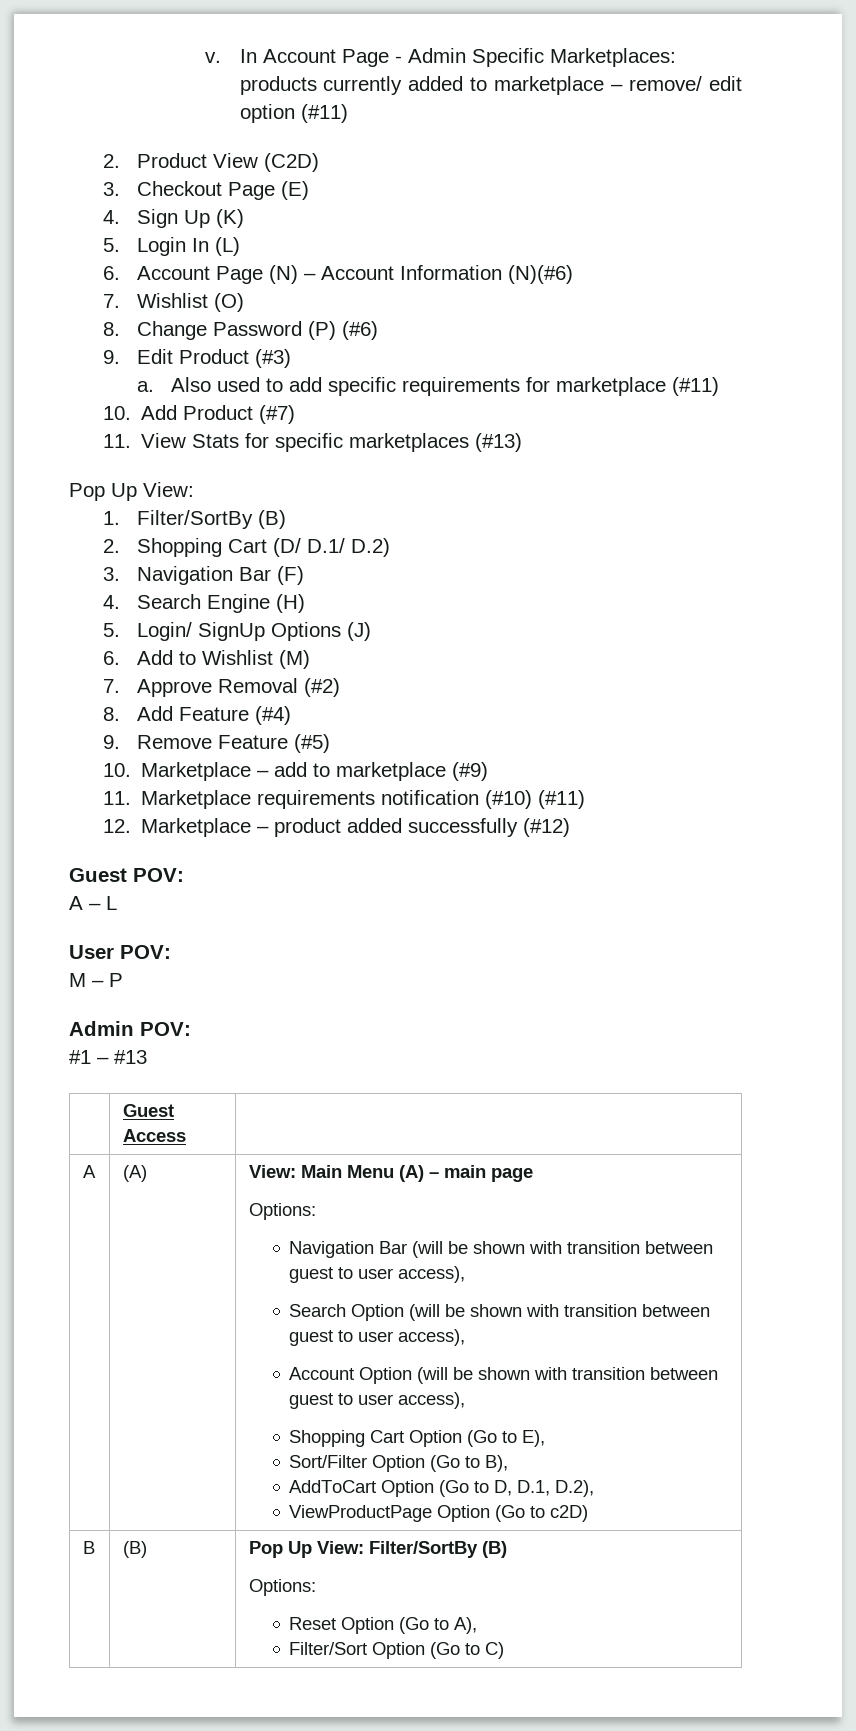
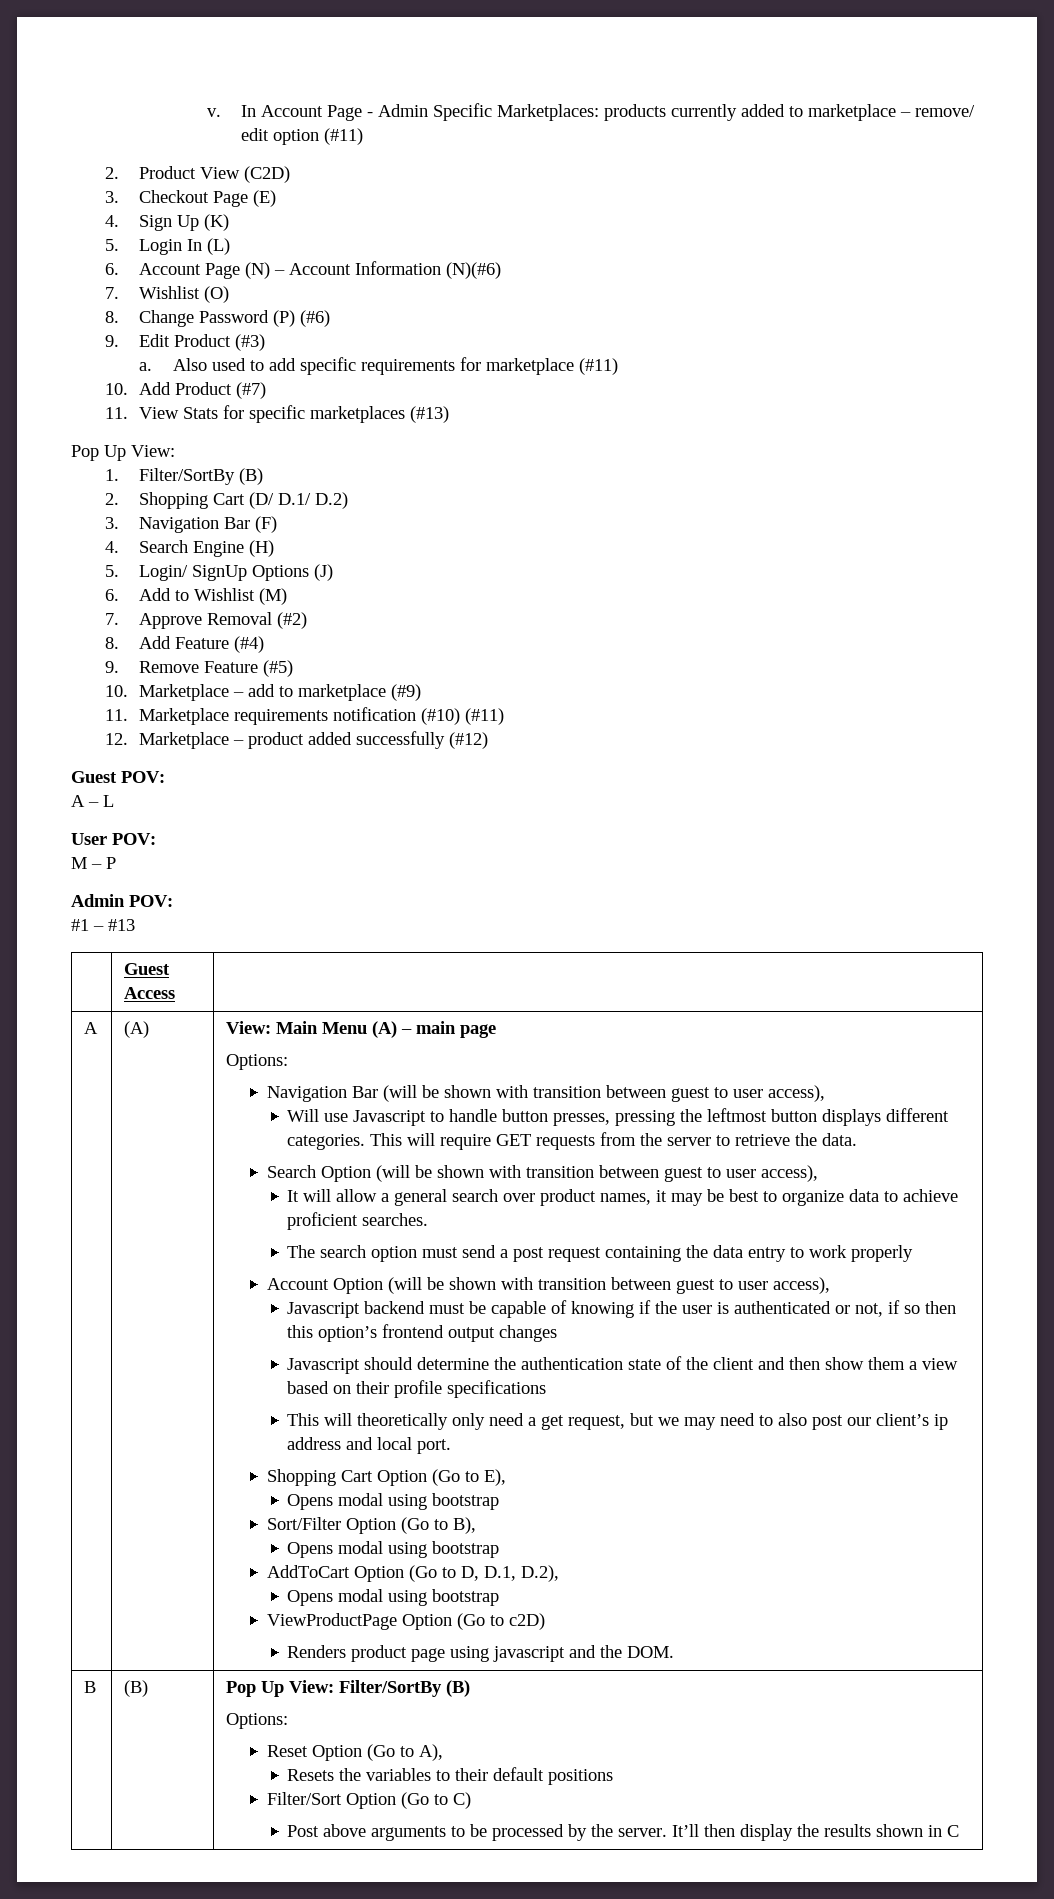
+ Will use Javascript to handle button presses, pressing the leftmost button displays different categories. This will require GET requests from the server to retrieve the data.
+ It will allow a general search over product names, it may be best to organize data to achieve proficient searches.
+ The search option must send a post request containing the data entry to work properly
+ Javascript backend must be capable of knowing if the user is authenticated or not, if so then this option’s frontend output changes
+ Javascript should determine the authentication state of the client and then show them a view based on their profile specifications
+ This will theoretically only need a get request, but we may need to also post our client’s ip address and local port.
  Shopping Cart Option (Go to E),
+ Opens modal using bootstrap
  Sort/Filter Option (Go to B),
+ Opens modal using bootstrap
  AddToCart Option (Go to D, D.1, D.2),
+ Opens modal using bootstrap
+ Renders product page using javascript and the DOM.
+ Resets the variables to their default positions
+ Post above arguments to be processed by the server. It’ll then display the results shown in C

